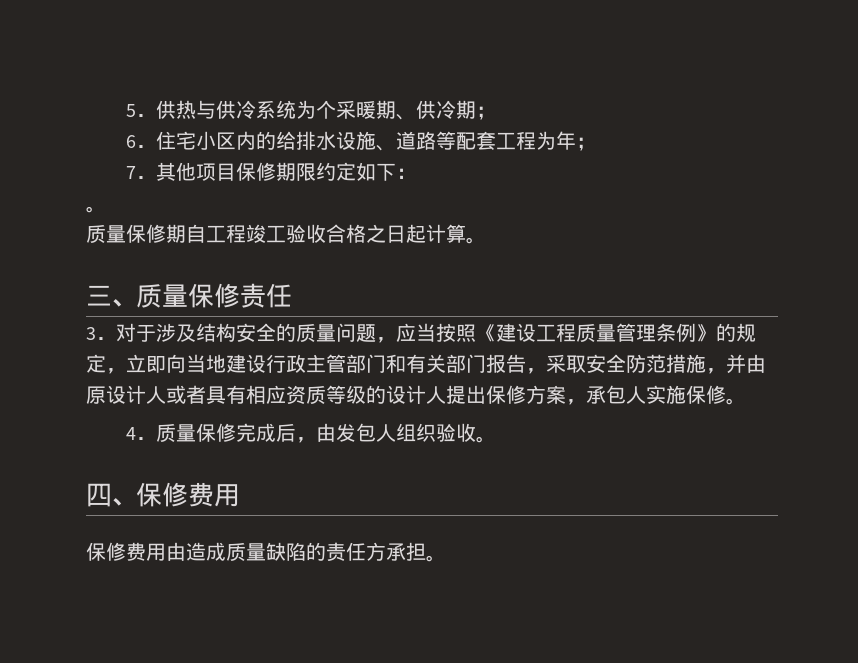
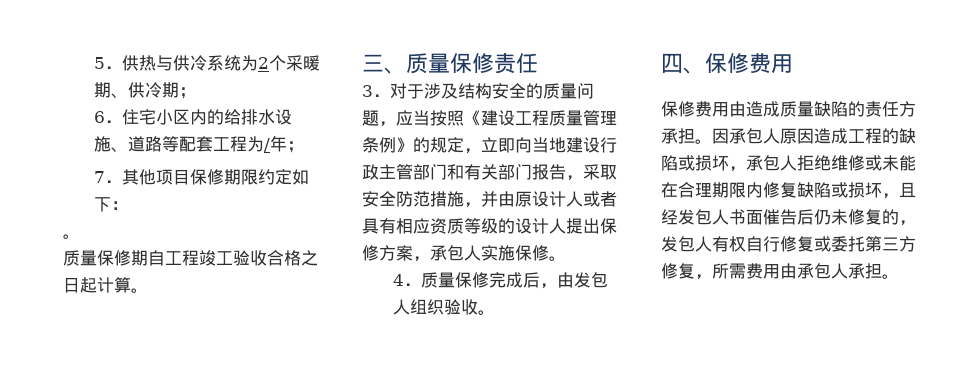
- 5．供热与供冷系统为个采暖期、供冷期；
+ 5．供热与供冷系统为2个采暖期、供冷期；
- 6．住宅小区内的给排水设施、道路等配套工程为年；
+ 6．住宅小区内的给排水设施、道路等配套工程为/年；
+ 因承包人原因造成工程的缺陷或损坏，承包人拒绝维修或未能在合理期限内修复缺陷或损坏，且经发包人书面催告后仍未修复的，发包人有权自行修复或委托第三方修复，所需费用由承包人承担。

